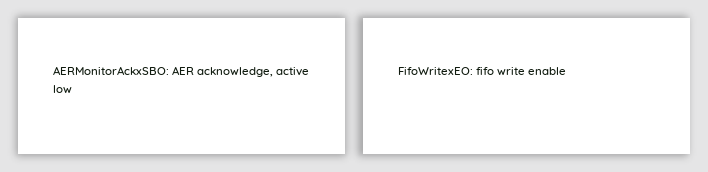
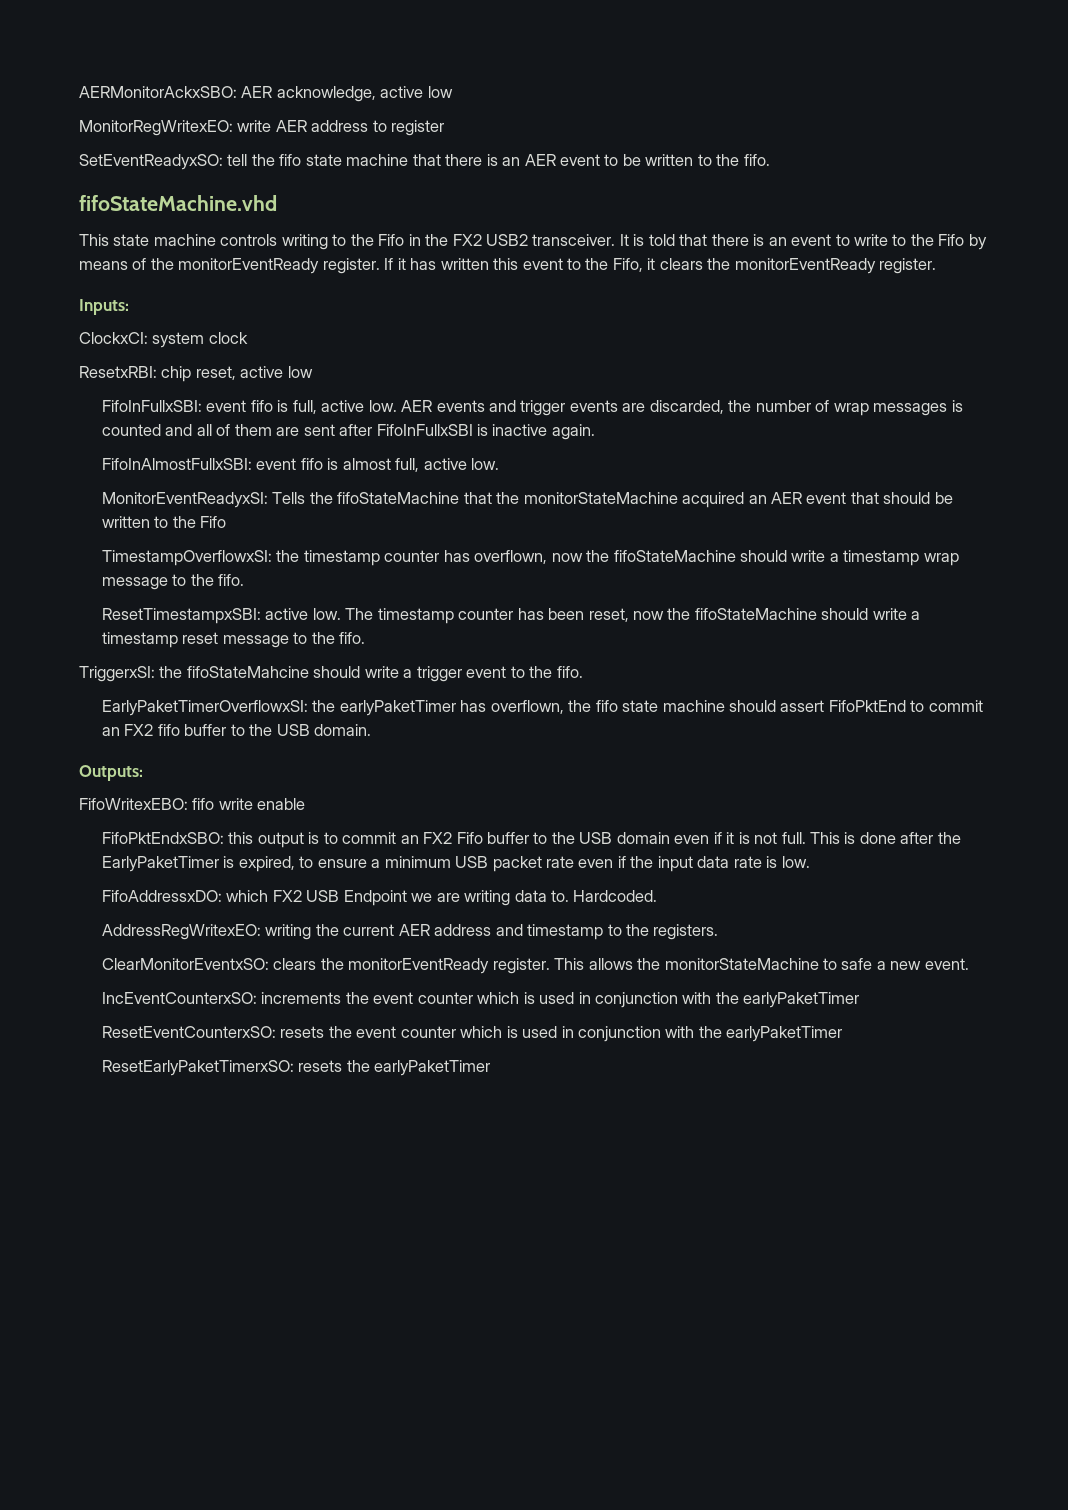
- FifoWritexEO: fifo write enable
+ MonitorRegWritexEO: write AER address to register
+ SetEventReadyxSO: tell the fifo state machine that there is an AER event to be written to the fifo.
+ fifoStateMachine.vhd
+ This state machine controls writing to the Fifo in the FX2 USB2 transceiver. It is told that there is an event to write to the Fifo by means of the monitorEventReady register. If it has written this event to the Fifo, it clears the monitorEventReady register.
+ Inputs:
+ ClockxCI: system clock
+ ResetxRBI: chip reset, active low
+ FifoInFullxSBI: event fifo is full, active low. AER events and trigger events are discarded, the number of wrap messages is counted and all of them are sent after FifoInFullxSBI is inactive again.
+ FifoInAlmostFullxSBI: event fifo is almost full, active low.
+ MonitorEventReadyxSI: Tells the fifoStateMachine that the monitorStateMachine acquired an AER event that should be written to the Fifo
+ TimestampOverflowxSI: the timestamp counter has overflown, now the fifoStateMachine should write a timestamp wrap message to the fifo.
+ ResetTimestampxSBI: active low. The timestamp counter has been reset, now the fifoStateMachine should write a timestamp reset message to the fifo.
+ TriggerxSI: the fifoStateMahcine should write a trigger event to the fifo.
+ EarlyPaketTimerOverflowxSI: the earlyPaketTimer has overflown, the fifo state machine should assert FifoPktEnd to commit an FX2 fifo buffer to the USB domain.
+ Outputs:
+ FifoWritexEBO: fifo write enable
+ FifoPktEndxSBO: this output is to commit an FX2 Fifo buffer to the USB domain even if it is not full. This is done after the EarlyPaketTimer is expired, to ensure a minimum USB packet rate even if the input data rate is low.
+ FifoAddressxDO: which FX2 USB Endpoint we are writing data to. Hardcoded.
+ AddressRegWritexEO: writing the current AER address and timestamp to the registers.
+ ClearMonitorEventxSO: clears the monitorEventReady register. This allows the monitorStateMachine to safe a new event.
+ IncEventCounterxSO: increments the event counter which is used in conjunction with the earlyPaketTimer
+ ResetEventCounterxSO: resets the event counter which is used in conjunction with the earlyPaketTimer
+ ResetEarlyPaketTimerxSO: resets the earlyPaketTimer

